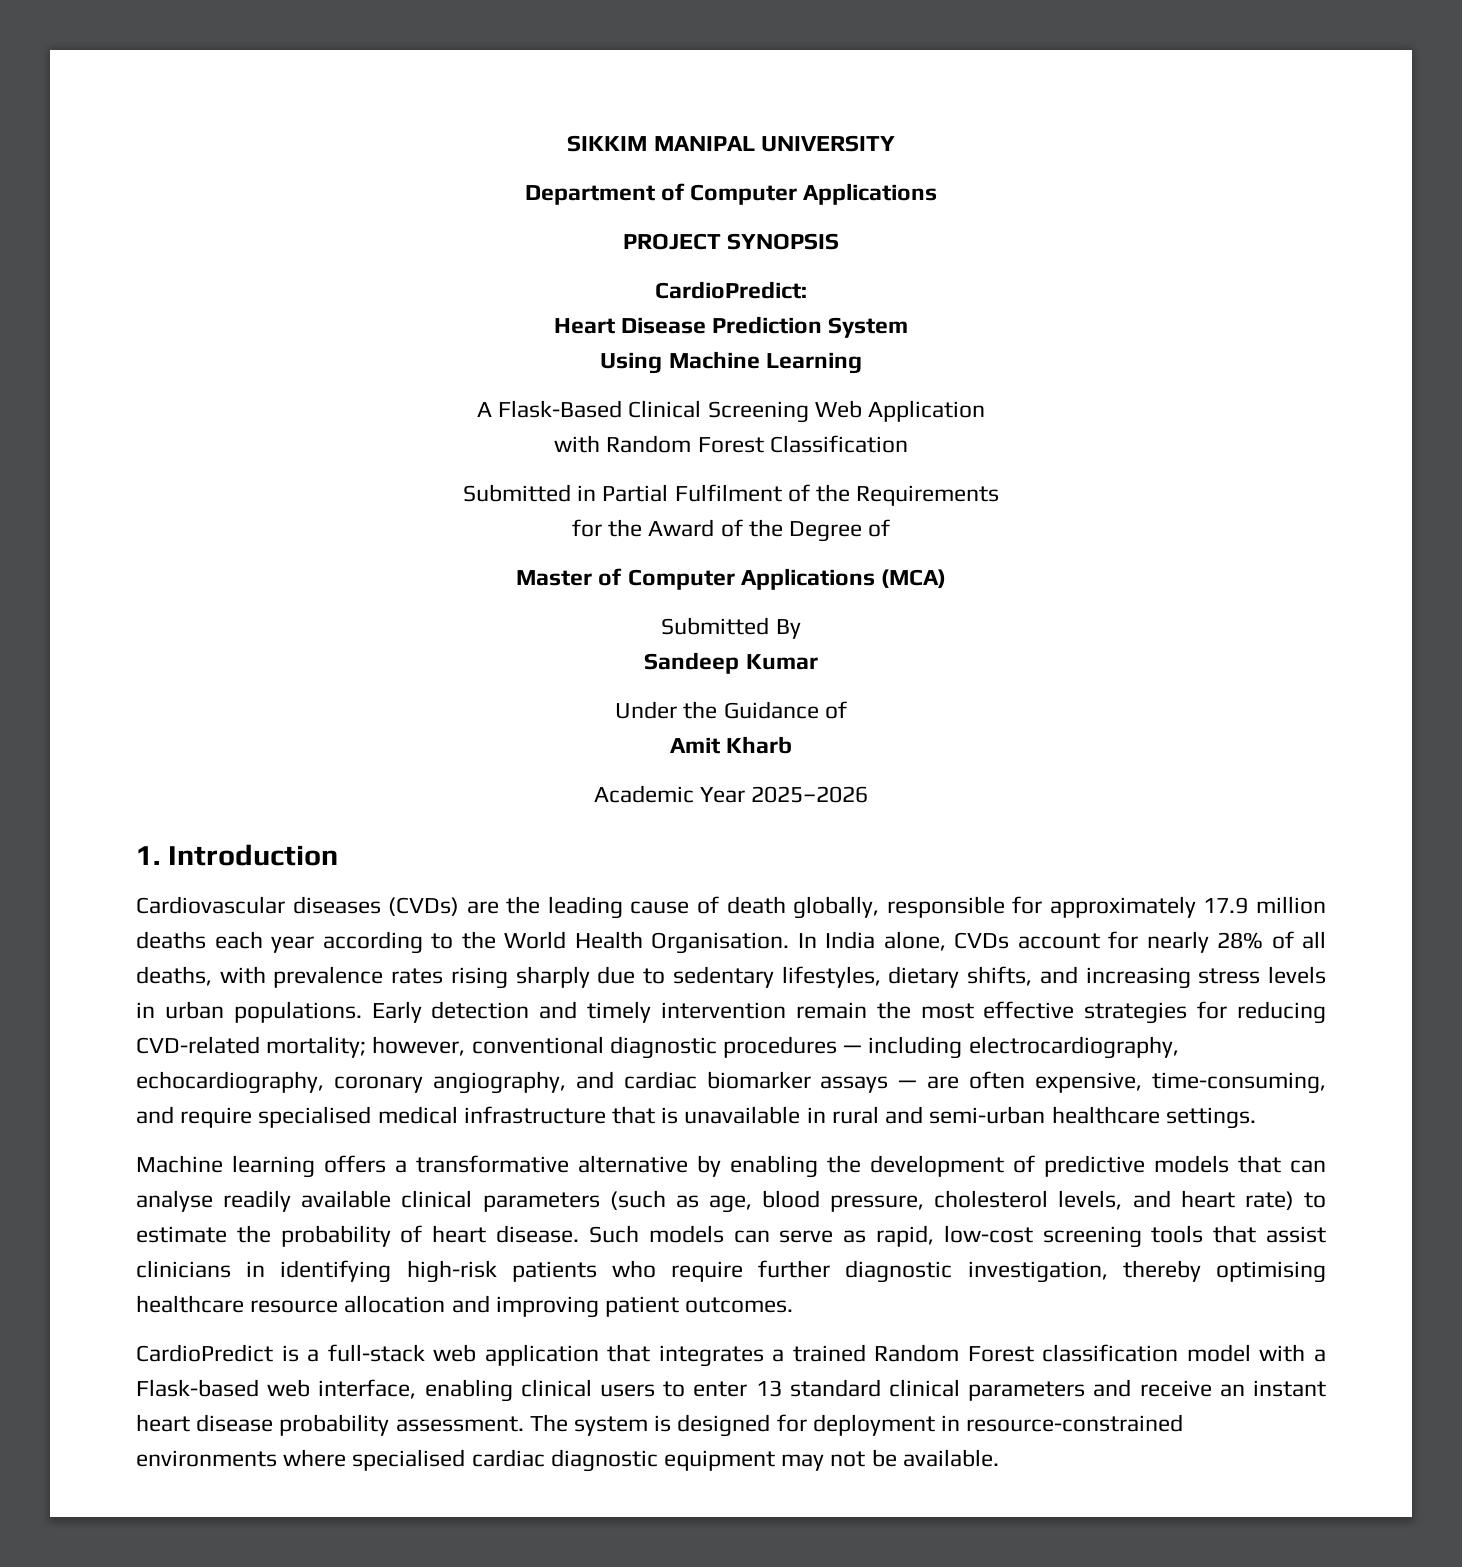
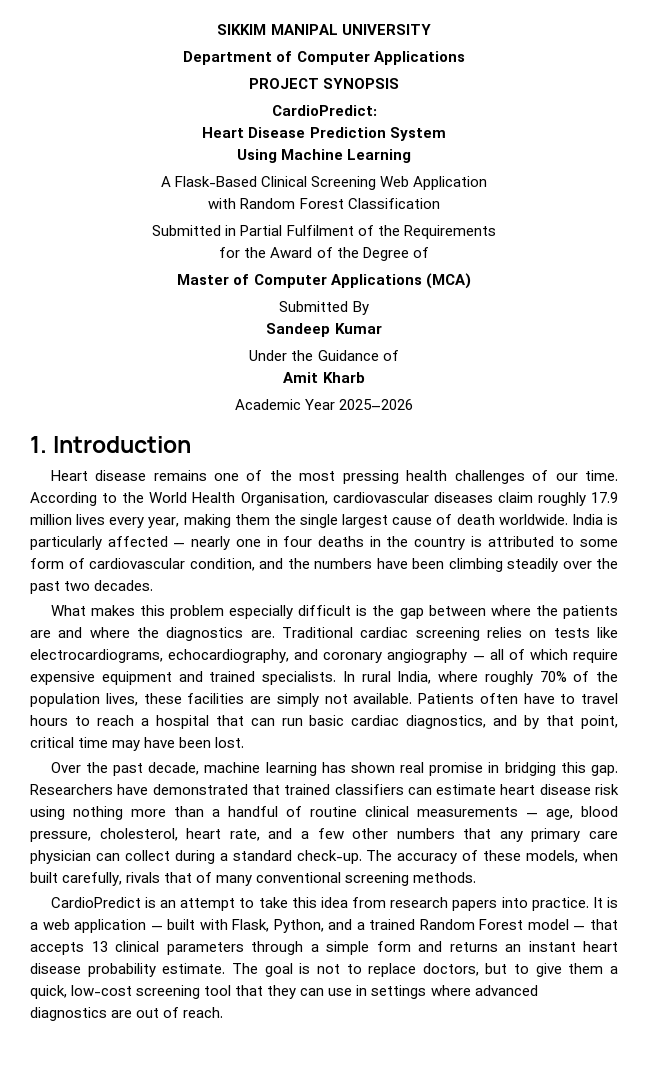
- Cardiovascular diseases (CVDs) are the leading cause of death globally, responsible for approximately 17.9 million deaths each year according to the World Health Organisation. In India alone, CVDs account for nearly 28% of all deaths, with prevalence rates rising sharply due to sedentary lifestyles, dietary shifts, and increasing stress levels in urban populations. Early detection and timely intervention remain the most effective strategies for reducing CVD-related mortality; however, conventional diagnostic procedures — including electrocardiography, echocardiography, coronary angiography, and cardiac biomarker assays — are often expensive, time-consuming, and require specialised medical infrastructure that is unavailable in rural and semi-urban healthcare settings.
- Machine learning offers a transformative alternative by enabling the development of predictive models that can analyse readily available clinical parameters (such as age, blood pressure, cholesterol levels, and heart rate) to estimate the probability of heart disease. Such models can serve as rapid, low-cost screening tools that assist clinicians in identifying high-risk patients who require further diagnostic investigation, thereby optimising healthcare resource allocation and improving patient outcomes.
- CardioPredict is a full-stack web application that integrates a trained Random Forest classification model with a Flask-based web interface, enabling clinical users to enter 13 standard clinical parameters and receive an instant heart disease probability assessment. The system is designed for deployment in resource-constrained environments where specialised cardiac diagnostic equipment may not be available.
+ Heart disease remains one of the most pressing health challenges of our time. According to the World Health Organisation, cardiovascular diseases claim roughly 17.9 million lives every year, making them the single largest cause of death worldwide. India is particularly affected — nearly one in four deaths in the country is attributed to some form of cardiovascular condition, and the numbers have been climbing steadily over the past two decades.
+ What makes this problem especially difficult is the gap between where the patients are and where the diagnostics are. Traditional cardiac screening relies on tests like electrocardiograms, echocardiography, and coronary angiography — all of which require expensive equipment and trained specialists. In rural India, where roughly 70% of the population lives, these facilities are simply not available. Patients often have to travel hours to reach a hospital that can run basic cardiac diagnostics, and by that point, critical time may have been lost.
+ Over the past decade, machine learning has shown real promise in bridging this gap. Researchers have demonstrated that trained classifiers can estimate heart disease risk using nothing more than a handful of routine clinical measurements — age, blood pressure, cholesterol, heart rate, and a few other numbers that any primary care physician can collect during a standard check-up. The accuracy of these models, when built carefully, rivals that of many conventional screening methods.
+ CardioPredict is an attempt to take this idea from research papers into practice. It is a web application — built with Flask, Python, and a trained Random Forest model — that accepts 13 clinical parameters through a simple form and returns an instant heart disease probability estimate. The goal is not to replace doctors, but to give them a quick, low-cost screening tool that they can use in settings where advanced diagnostics are out of reach.

